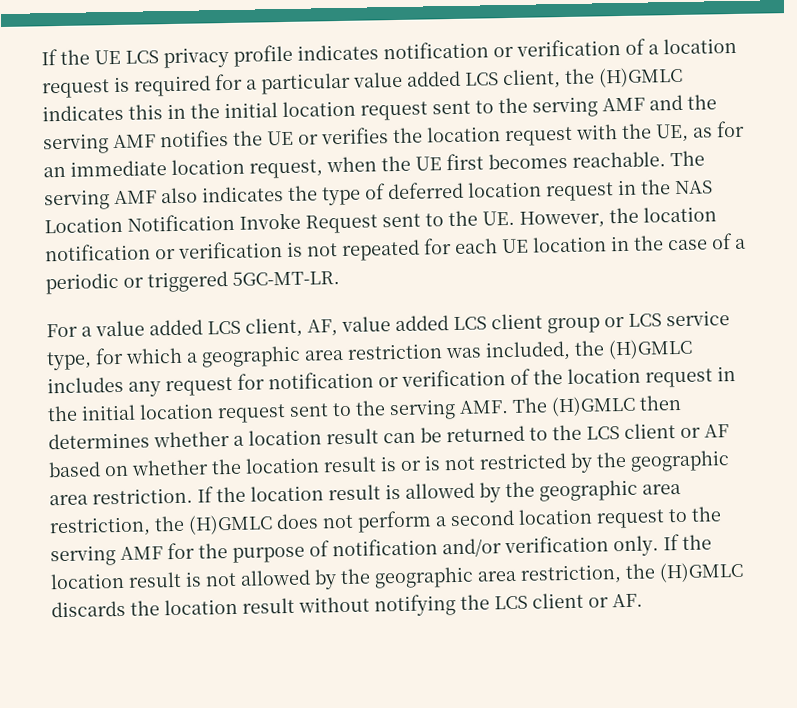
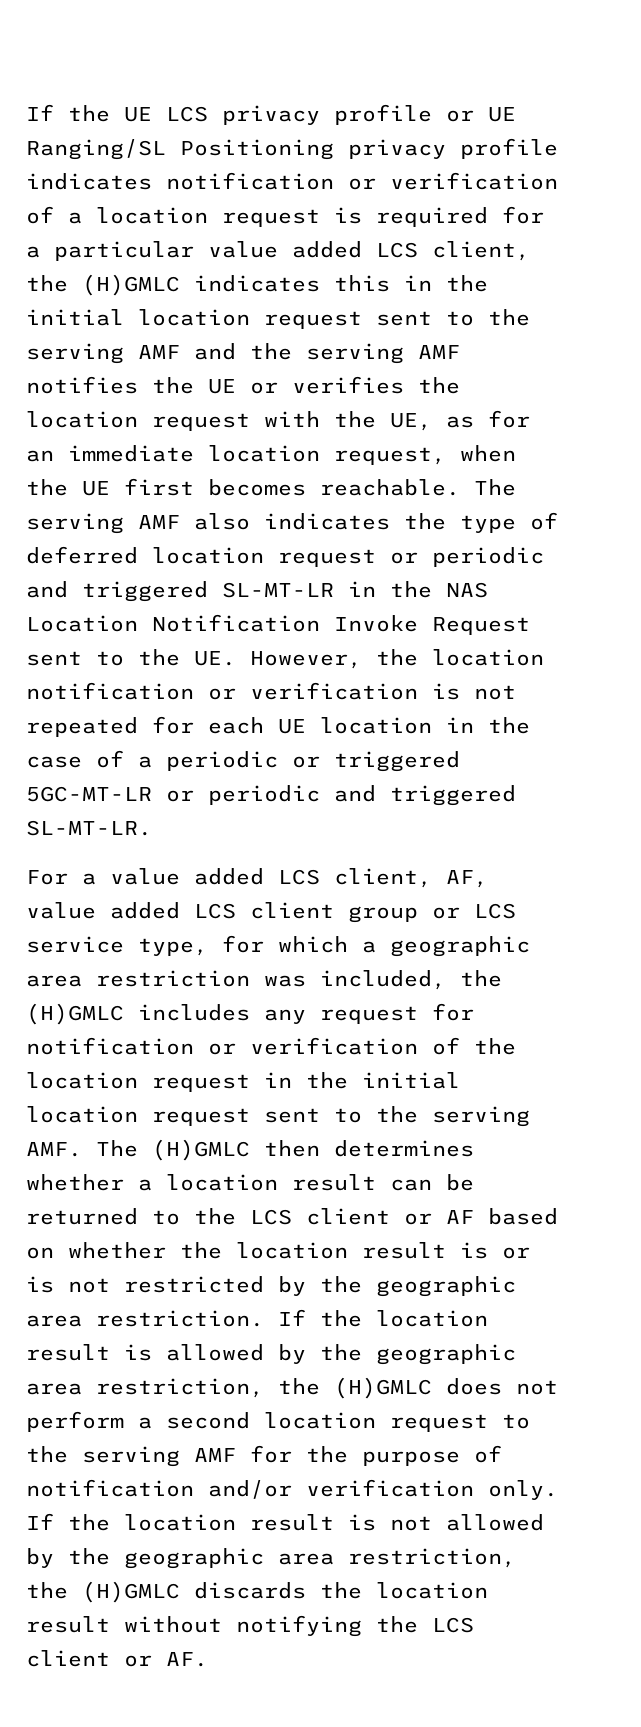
- If the UE LCS privacy profile indicates notification or verification of a location request is required for a particular value added LCS client, the (H)GMLC indicates this in the initial location request sent to the serving AMF and the serving AMF notifies the UE or verifies the location request with the UE, as for an immediate location request, when the UE first becomes reachable.
+ If the UE LCS privacy profile or UE Ranging/SL Positioning privacy profile indicates notification or verification of a location request is required for a particular value added LCS client, the (H)GMLC indicates this in the initial location request sent to the serving AMF and the serving AMF notifies the UE or verifies the location request with the UE, as for an immediate location request, when the UE first becomes reachable.
- The serving AMF also indicates the type of deferred location request in the NAS Location Notification Invoke Request sent to the UE. However, the location notification or verification is not repeated for each UE location in the case of a periodic or triggered 5GC-MT-LR.
+ The serving AMF also indicates the type of deferred location request or periodic and triggered SL-MT-LR in the NAS Location Notification Invoke Request sent to the UE. However, the location notification or verification is not repeated for each UE location in the case of a periodic or triggered 5GC-MT-LR or periodic and triggered SL-MT-LR.

